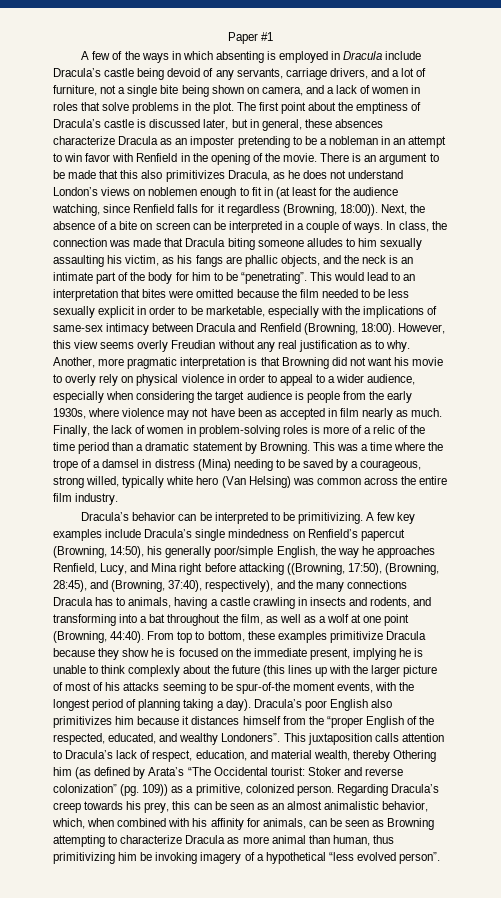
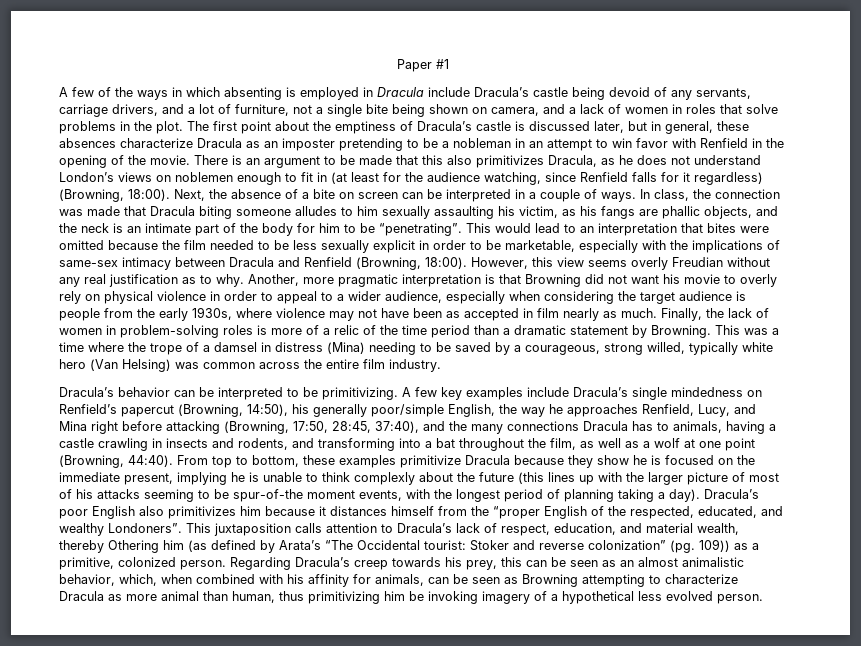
- There is an argument to be made that this also primitivizes Dracula, as he does not understand London’s views on noblemen enough to fit in (at least for the audience watching, since Renfield falls for it regardless (Browning, 18:00)).
+ There is an argument to be made that this also primitivizes Dracula, as he does not understand London’s views on noblemen enough to fit in (at least for the audience watching, since Renfield falls for it regardless) (Browning, 18:00).
- A few key examples include Dracula’s single mindedness on Renfield’s papercut (Browning, 14:50), his generally poor/simple English, the way he approaches Renfield, Lucy, and Mina right before attacking ((Browning, 17:50), (Browning, 28:45), and (Browning, 37:40), respectively), and the many connections Dracula has to animals, having a castle crawling in insects and rodents, and transforming into a bat throughout the film, as well as a wolf at one point (Browning, 44:40).
+ A few key examples include Dracula’s single mindedness on Renfield’s papercut (Browning, 14:50), his generally poor/simple English, the way he approaches Renfield, Lucy, and Mina right before attacking (Browning, 17:50, 28:45, 37:40), and the many connections Dracula has to animals, having a castle crawling in insects and rodents, and transforming into a bat throughout the film, as well as a wolf at one point (Browning, 44:40).
- Regarding Dracula’s creep towards his prey, this can be seen as an almost animalistic behavior, which, when combined with his affinity for animals, can be seen as Browning attempting to characterize Dracula as more animal than human, thus primitivizing him be invoking imagery of a hypothetical “less evolved person”.
+ Regarding Dracula’s creep towards his prey, this can be seen as an almost animalistic behavior, which, when combined with his affinity for animals, can be seen as Browning attempting to characterize Dracula as more animal than human, thus primitivizing him be invoking imagery of a hypothetical less evolved person.

